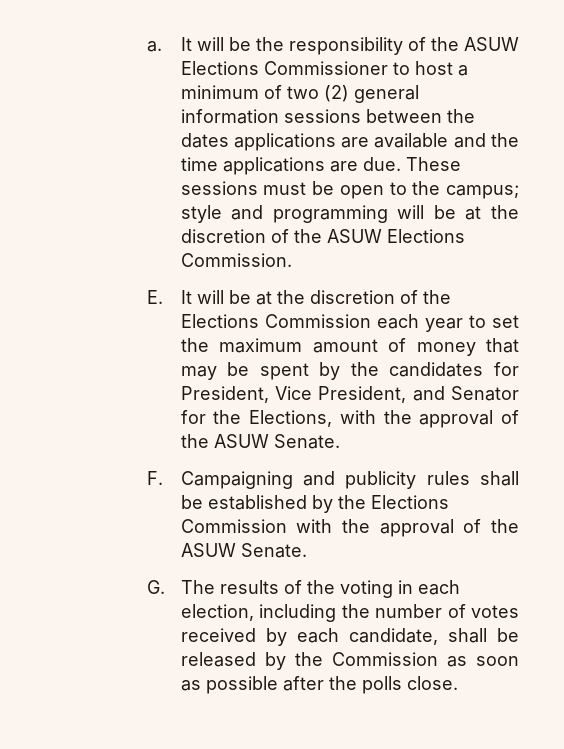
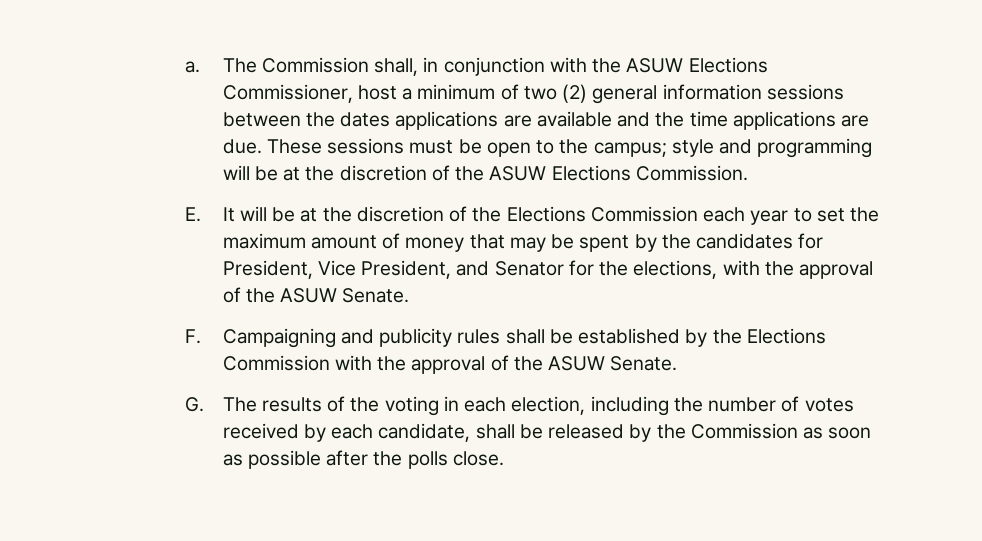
- It will be the responsibility of the ASUW Elections Commissioner to host a minimum of two (2) general information sessions between the dates applications are available and the time applications are due.
+ The Commission shall, in conjunction with the ASUW Elections Commissioner, host a minimum of two (2) general information sessions between the dates applications are available and the time applications are due.
- E. It will be at the discretion of the Elections Commission each year to set the maximum amount of money that may be spent by the candidates for President, Vice President, and Senator for the Elections, with the approval of the ASUW Senate.
+ E. It will be at the discretion of the Elections Commission each year to set the maximum amount of money that may be spent by the candidates for President, Vice President, and Senator for the elections, with the approval of the ASUW Senate.

